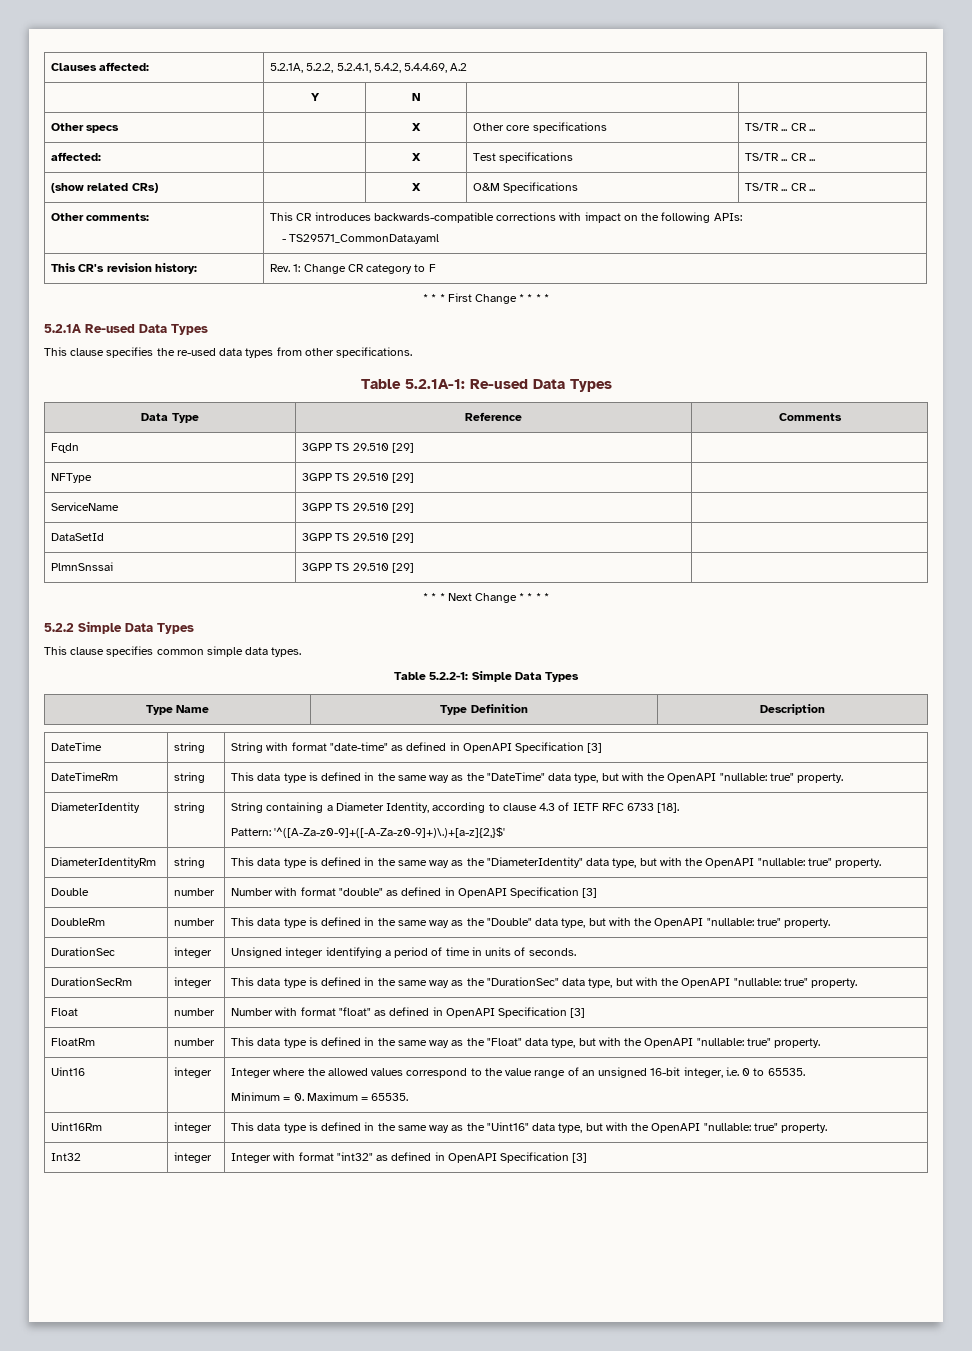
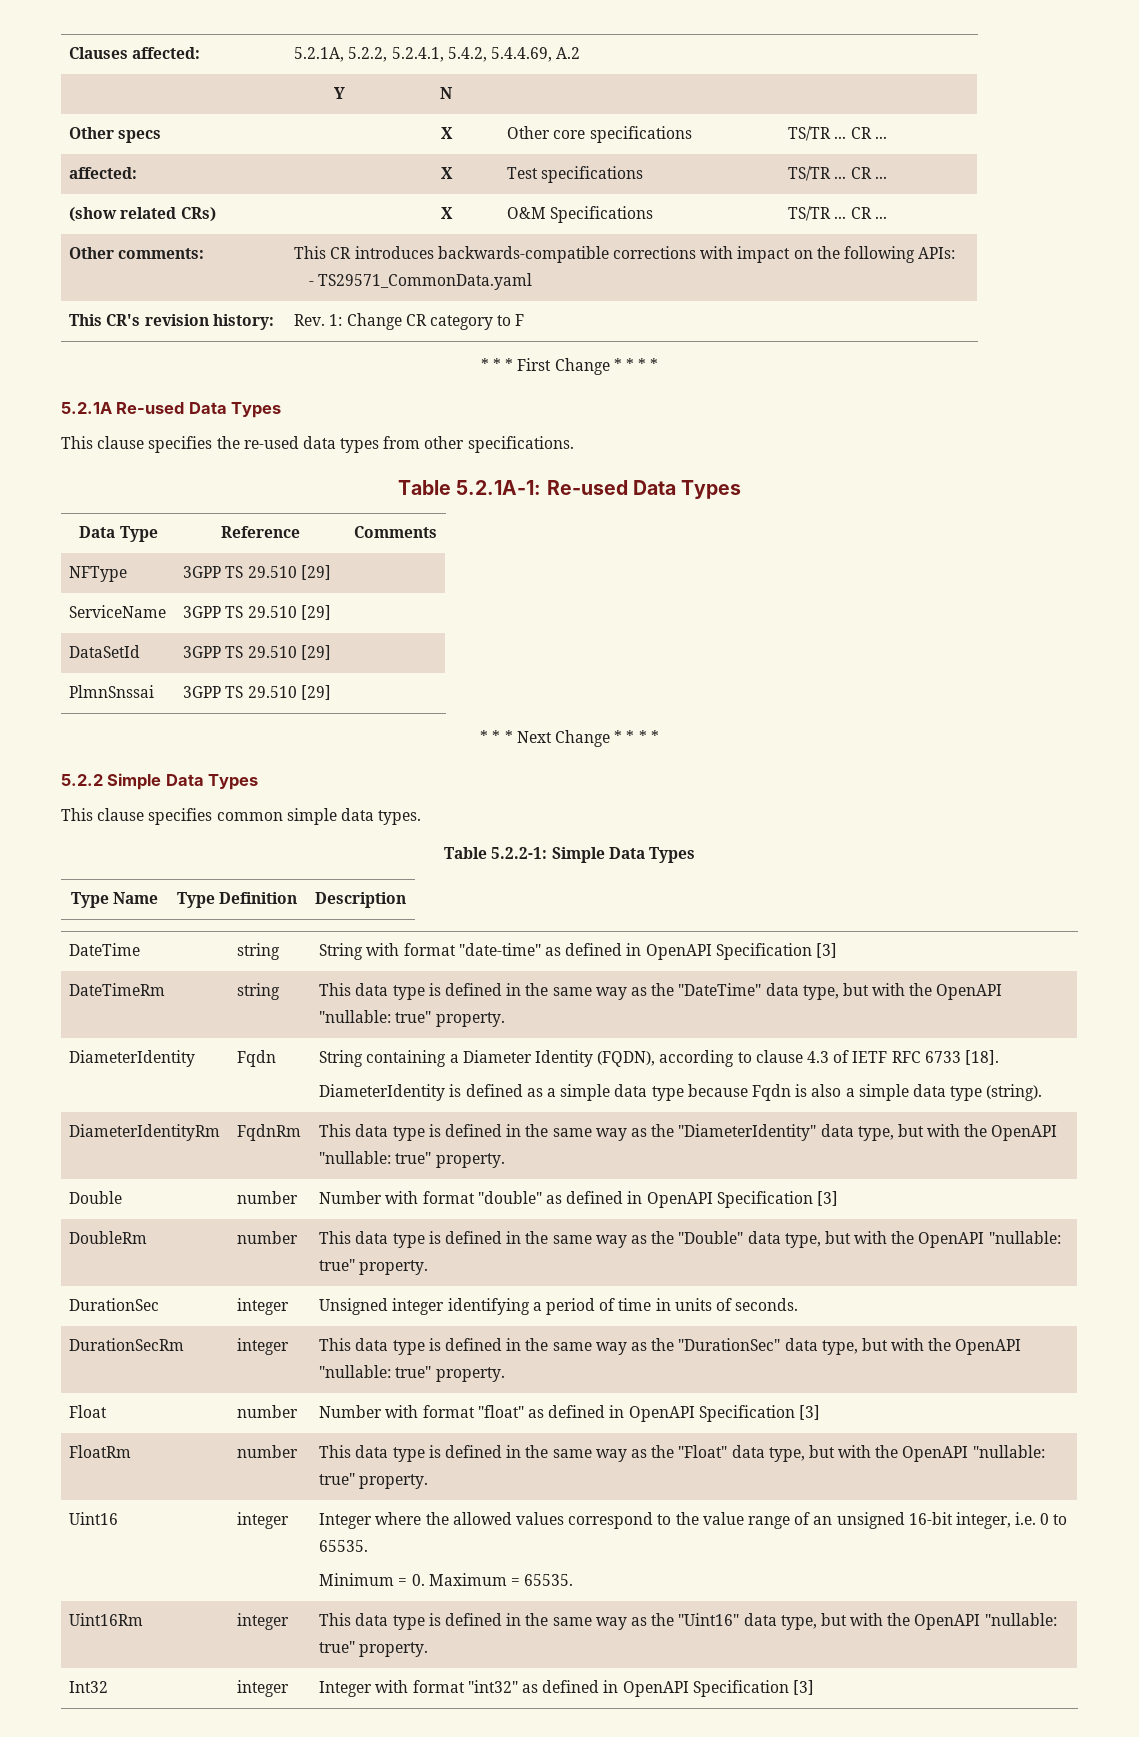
- Fqdn | 3GPP TS 29.510 [29] |
- DiameterIdentity | string | String containing a Diameter Identity, according to clause 4.3 of IETF RFC 6733 [18].
- Pattern: '^([A-Za-z0-9]+([-A-Za-z0-9]+)\.)+[a-z]{2,}$'
+ DiameterIdentity | Fqdn | String containing a Diameter Identity (FQDN), according to clause 4.3 of IETF RFC 6733 [18].
+ DiameterIdentity is defined as a simple data type because Fqdn is also a simple data type (string).
- DiameterIdentityRm | string | This data type is defined in the same way as the "DiameterIdentity" data type, but with the OpenAPI "nullable: true" property.
+ DiameterIdentityRm | FqdnRm | This data type is defined in the same way as the "DiameterIdentity" data type, but with the OpenAPI "nullable: true" property.

